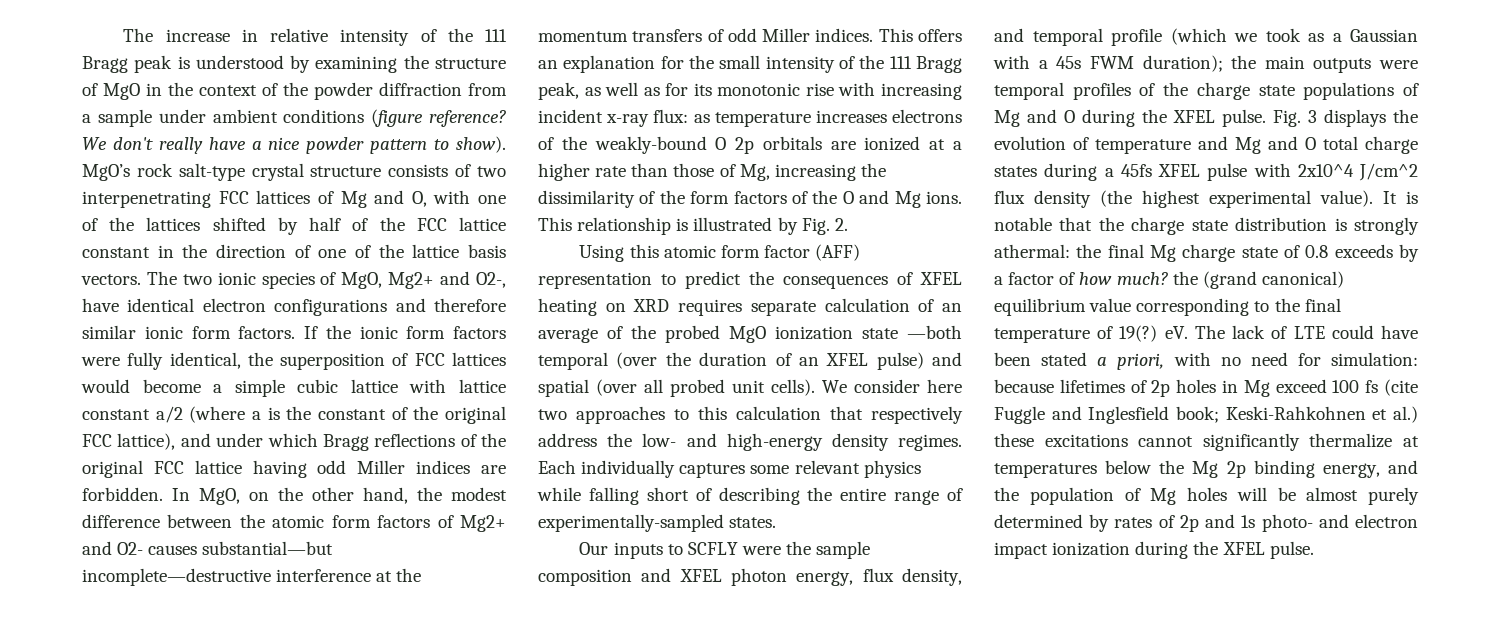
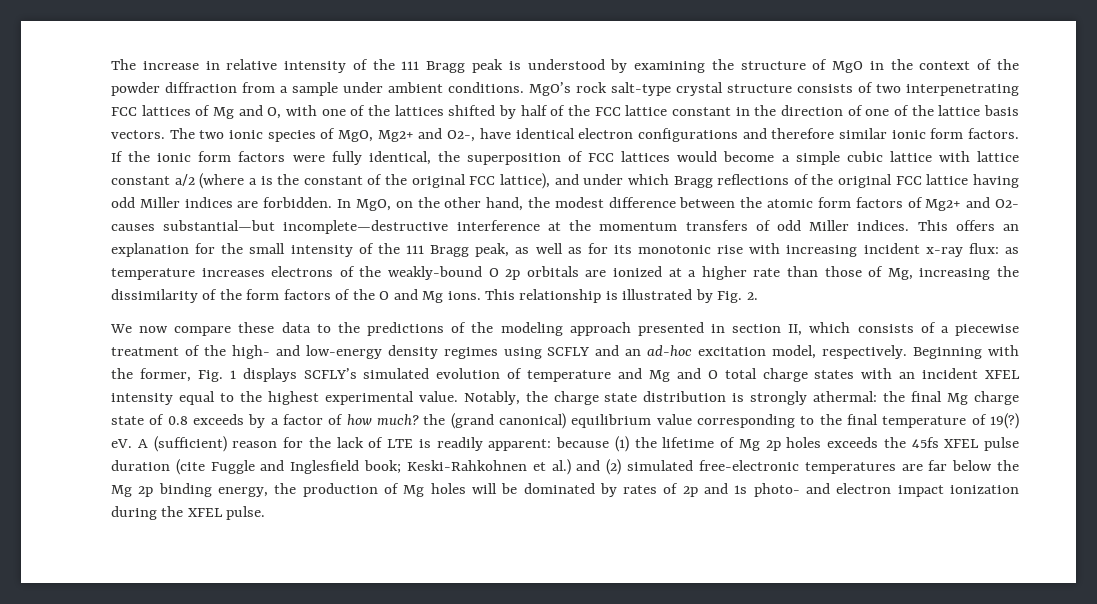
- The increase in relative intensity of the 111 Bragg peak is understood by examining the structure of MgO in the context of the powder diffraction from a sample under ambient conditions (figure reference? We don't really have a nice powder pattern to show).
+ The increase in relative intensity of the 111 Bragg peak is understood by examining the structure of MgO in the context of the powder diffraction from a sample under ambient conditions.
- Using this atomic form factor (AFF) representation to predict the consequences of XFEL heating on XRD requires separate calculation of an average of the probed MgO ionization state —both temporal (over the duration of an XFEL pulse) and spatial (over all probed unit cells). We consider here two approaches to this calculation that respectively address the low- and high-energy density regimes. Each individually captures some relevant physics while falling short of describing the entire range of experimentally-sampled states.
- Our inputs to SCFLY were the sample composition and XFEL photon energy, flux density, and temporal profile (which we took as a Gaussian with a 45s FWM duration); the main outputs were temporal profiles of the charge state populations of Mg and O during the XFEL pulse. Fig. 3 displays the evolution of temperature and Mg and O total charge states during a 45fs XFEL pulse with 2x10^4 J/cm^2 flux density (the highest experimental value). It is notable that the charge state distribution is strongly athermal: the final Mg charge state of 0.8 exceeds by a factor of how much? the (grand canonical) equilibrium value corresponding to the final temperature of 19(?) eV.
+ We now compare these data to the predictions of the modeling approach presented in section II, which consists of a piecewise treatment of the high- and low-energy density regimes using SCFLY and an ad-hoc excitation model, respectively. Beginning with the former, Fig. 1 displays SCFLY’s simulated evolution of temperature and Mg and O total charge states with an incident XFEL intensity equal to the highest experimental value. Notably, the charge state distribution is strongly athermal: the final Mg charge state of 0.8 exceeds by a factor of how much? the (grand canonical) equilibrium value corresponding to the final temperature of 19(?) eV.
- The lack of LTE could have been stated a priori, with no need for simulation: because lifetimes of 2p holes in Mg exceed 100 fs (cite Fuggle and Inglesfield book; Keski-Rahkohnen et al.) these excitations cannot significantly thermalize at temperatures below the Mg 2p binding energy, and the population of Mg holes will be almost purely determined by rates of 2p and 1s photo- and electron impact ionization during the XFEL pulse.
+ A (sufficient) reason for the lack of LTE is readily apparent: because (1) the lifetime of Mg 2p holes exceeds the 45fs XFEL pulse duration (cite Fuggle and Inglesfield book; Keski-Rahkohnen et al.) and (2) simulated free-electronic temperatures are far below the Mg 2p binding energy, the production of Mg holes will be dominated by rates of 2p and 1s photo- and electron impact ionization during the XFEL pulse.

